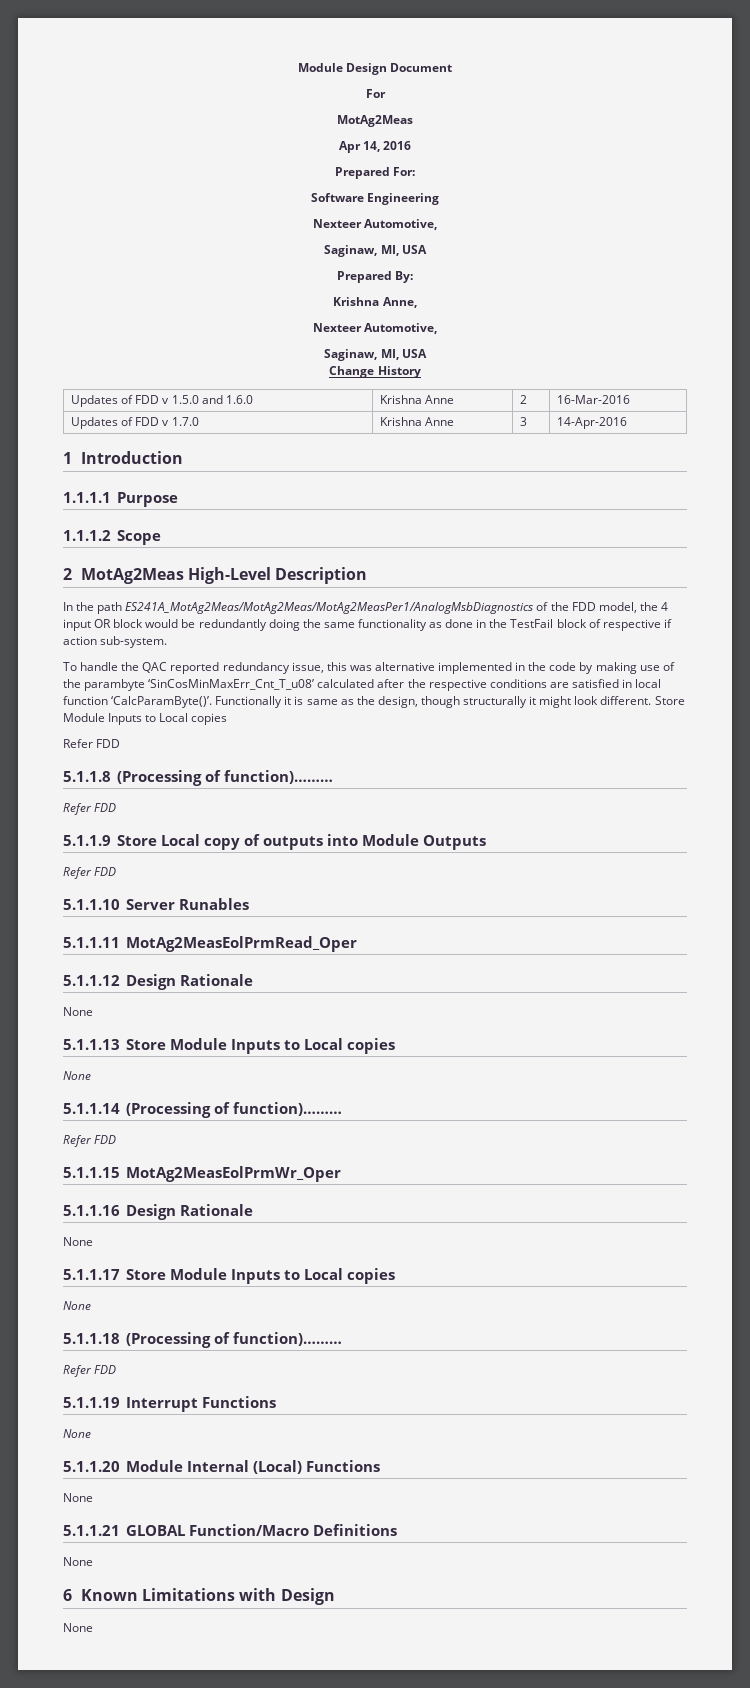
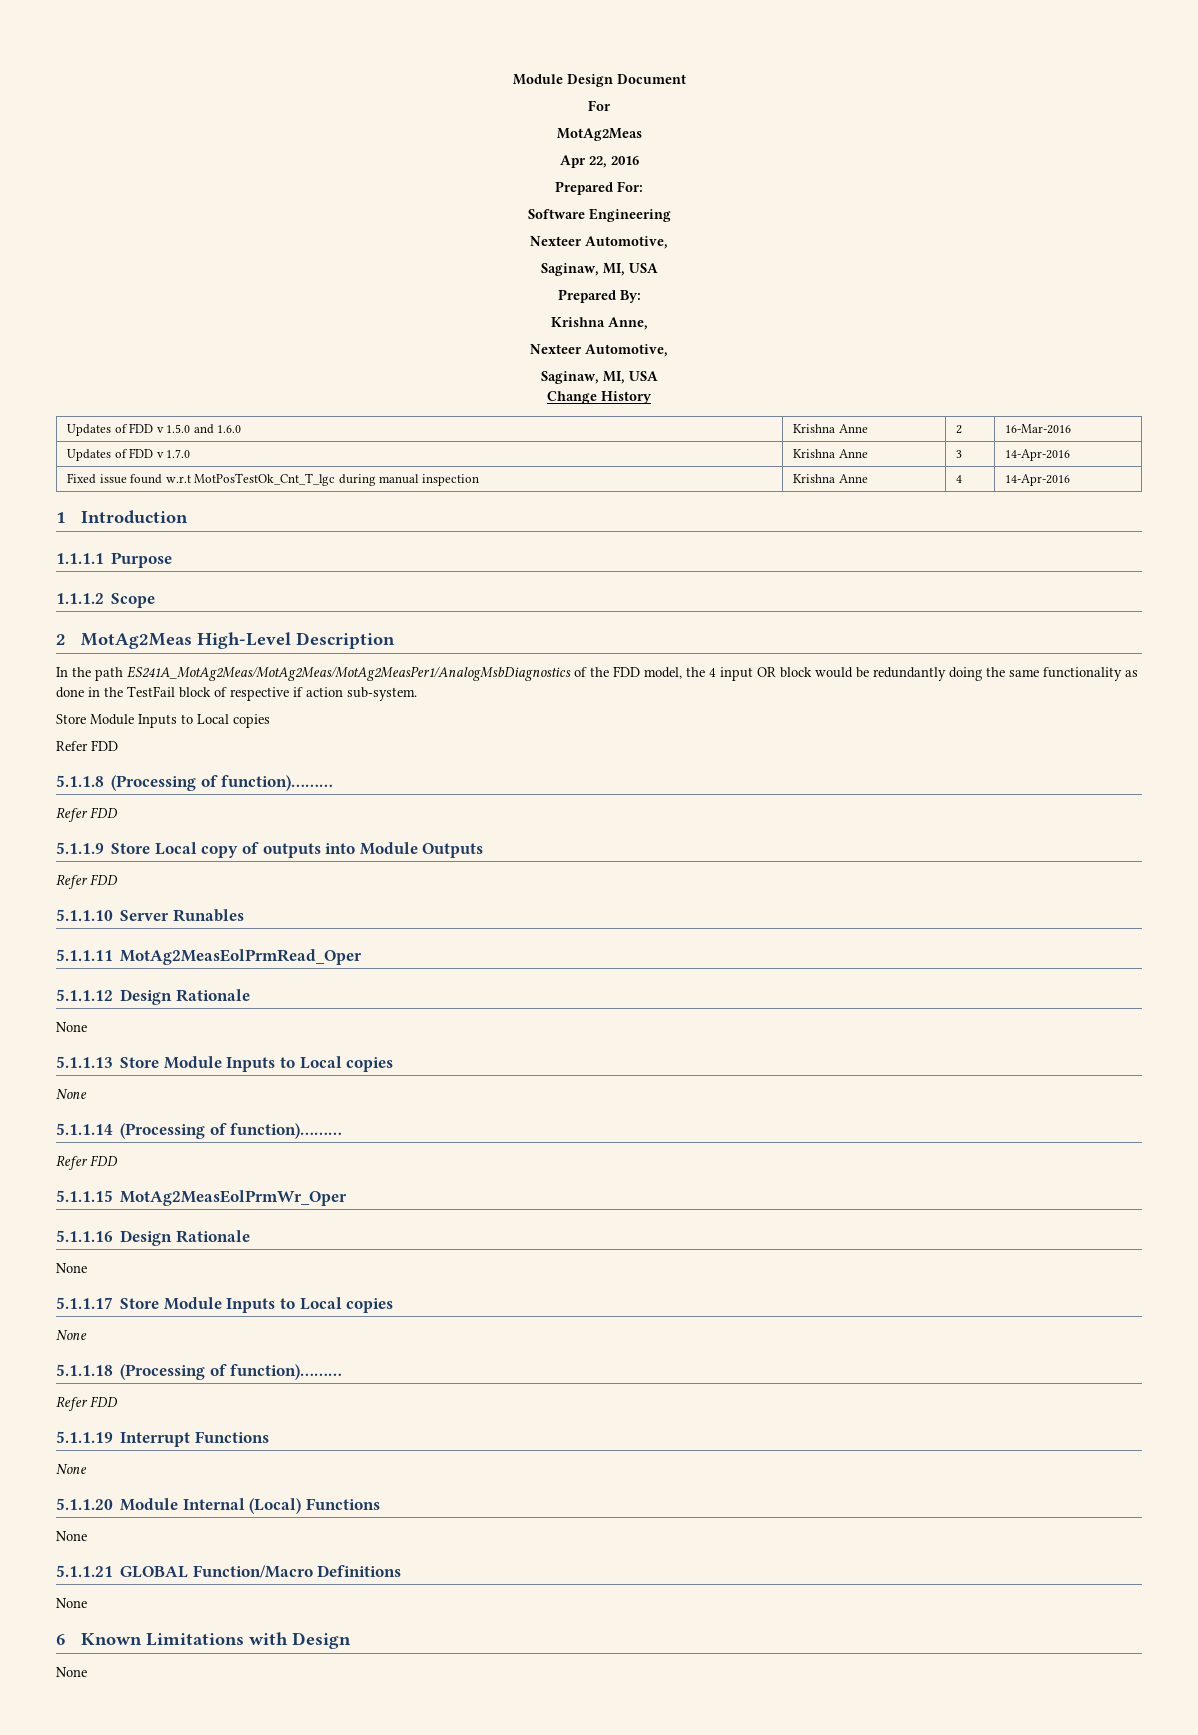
- Apr 14, 2016
+ Apr 22, 2016
+ Fixed issue found w.r.t MotPosTestOk_Cnt_T_lgc during manual inspection | Krishna Anne | 4 | 14-Apr-2016
- To handle the QAC reported redundancy issue, this was alternative implemented in the code by making use of the parambyte ‘SinCosMinMaxErr_Cnt_T_u08’ calculated after the respective conditions are satisfied in local function ‘CalcParamByte()’. Functionally it is same as the design, though structurally it might look different.

